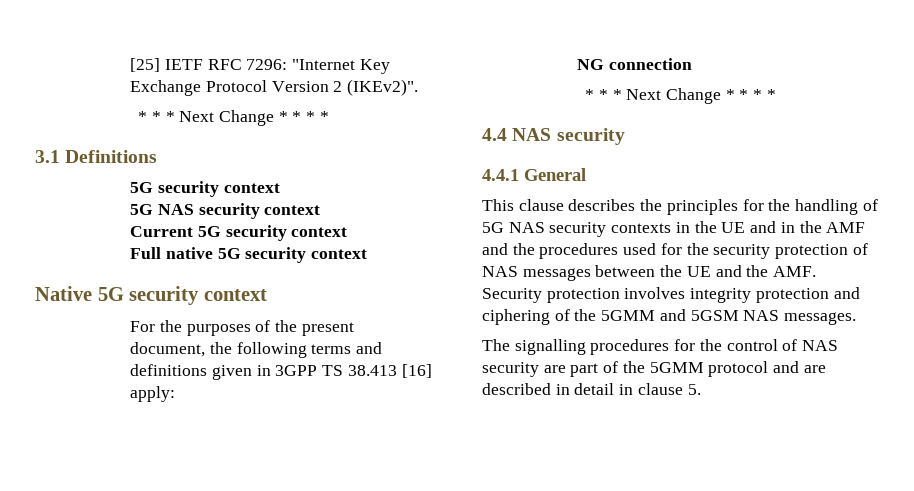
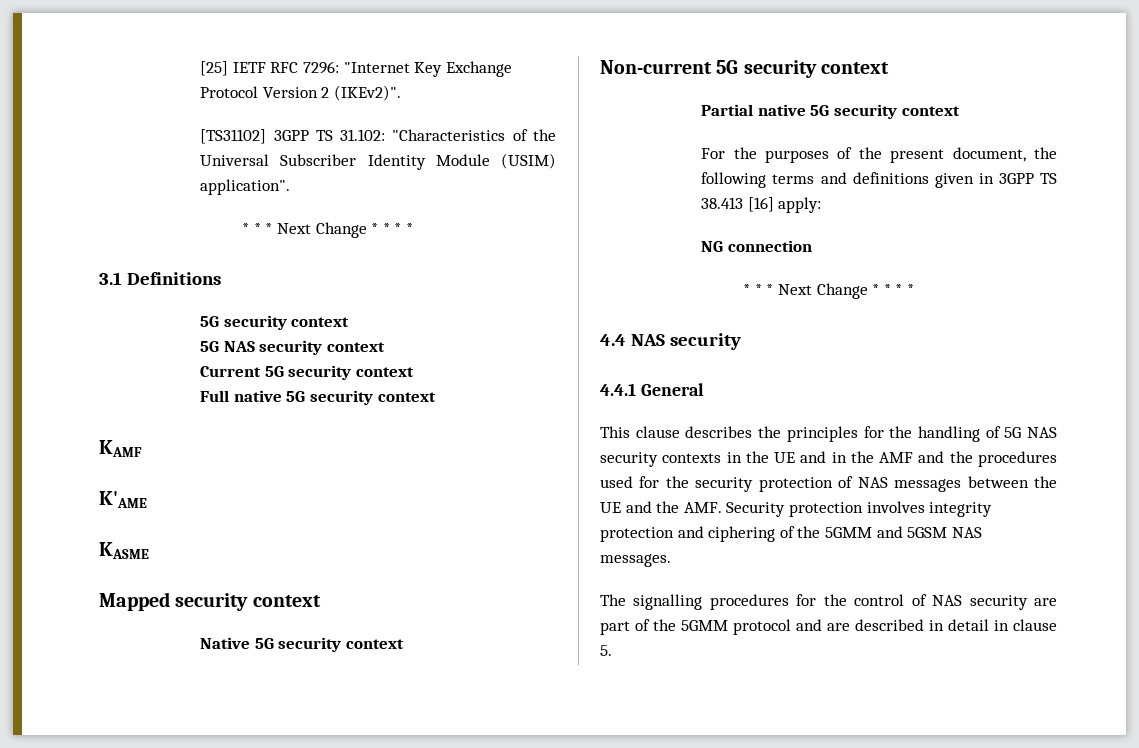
+ [TS31102] 3GPP TS 31.102: "Characteristics of the Universal Subscriber Identity Module (USIM) application".
+ KAMF
+ K'AME
+ KASME
+ Mapped security context
  Native 5G security context
+ Non-current 5G security context
+ Partial native 5G security context

